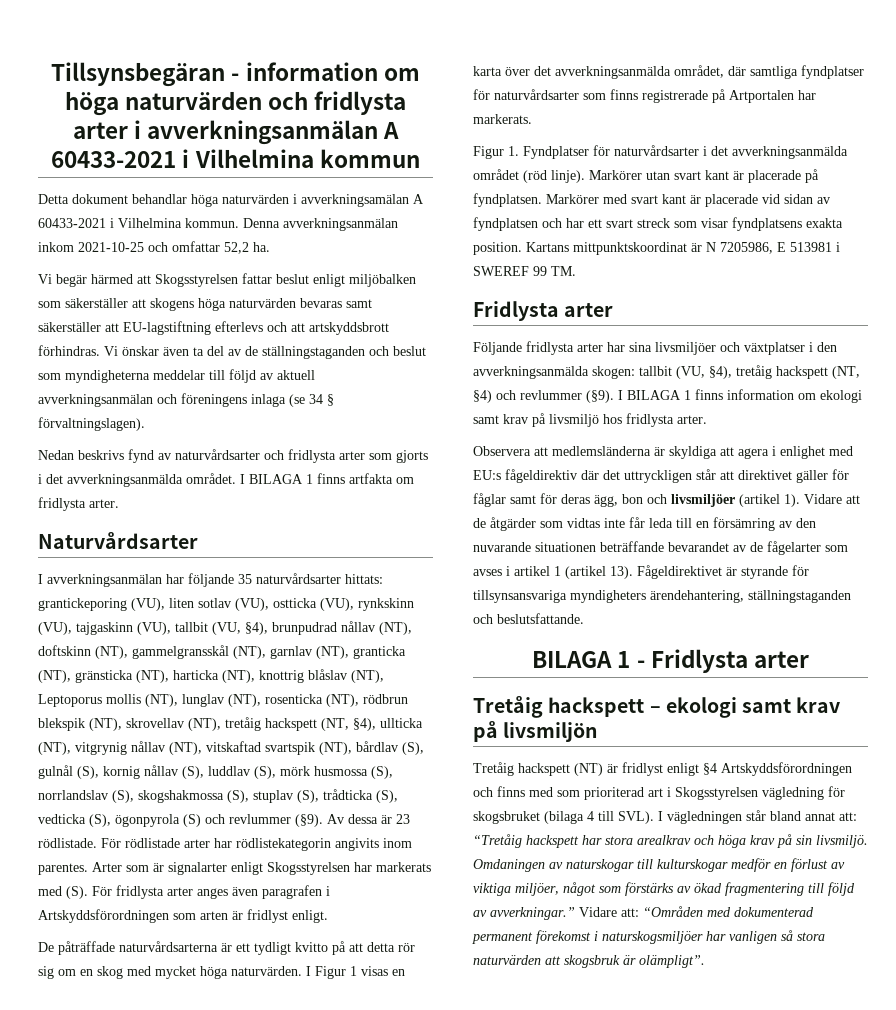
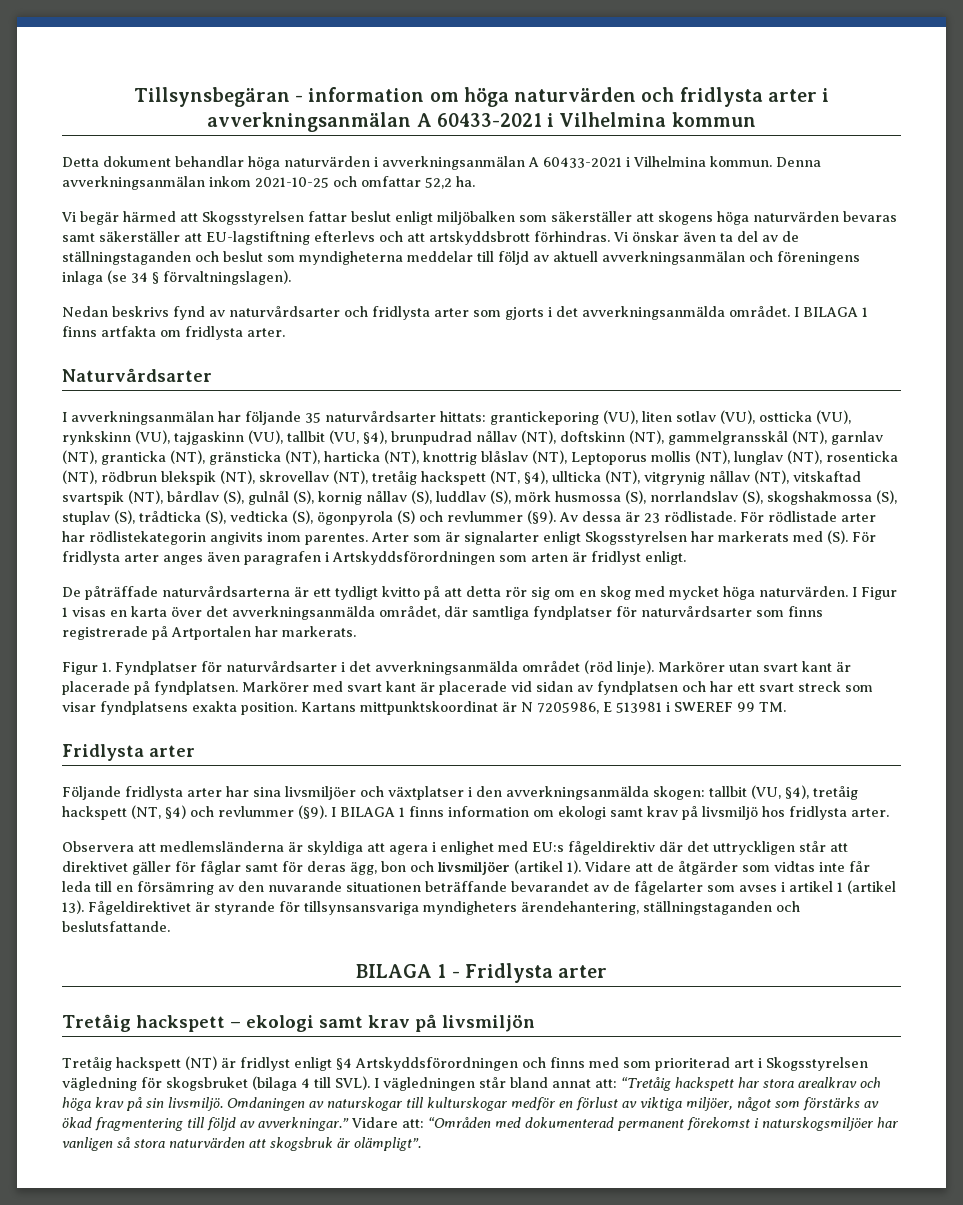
- Detta dokument behandlar höga naturvärden i avverkningsamälan A 60433-2021 i Vilhelmina kommun.
+ Detta dokument behandlar höga naturvärden i avverkningsanmälan A 60433-2021 i Vilhelmina kommun.

